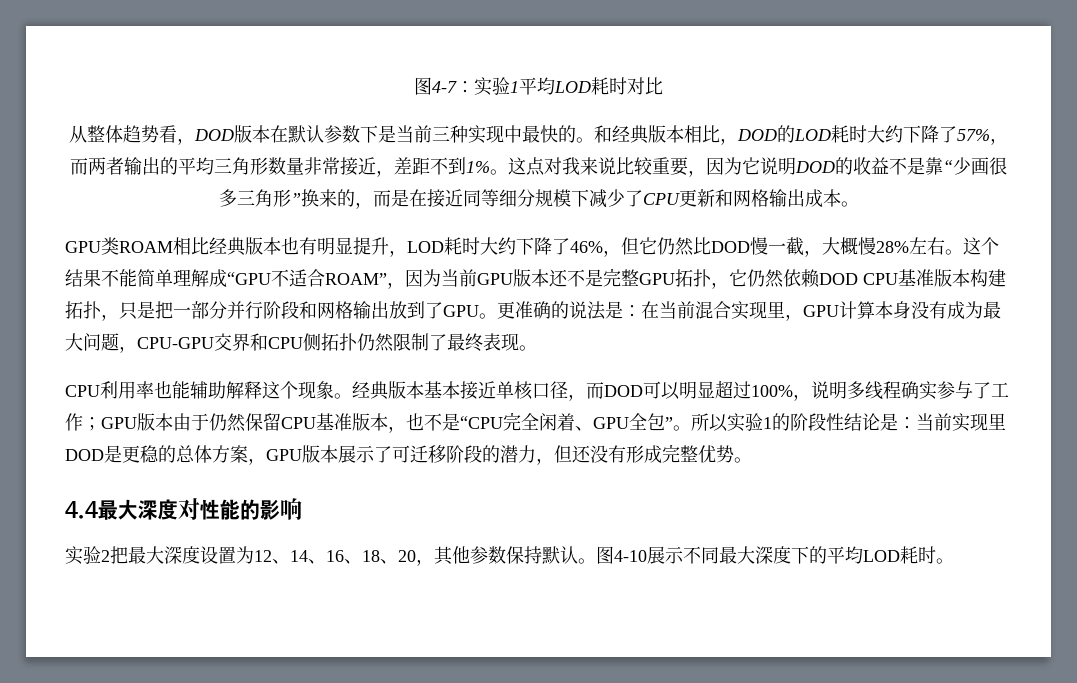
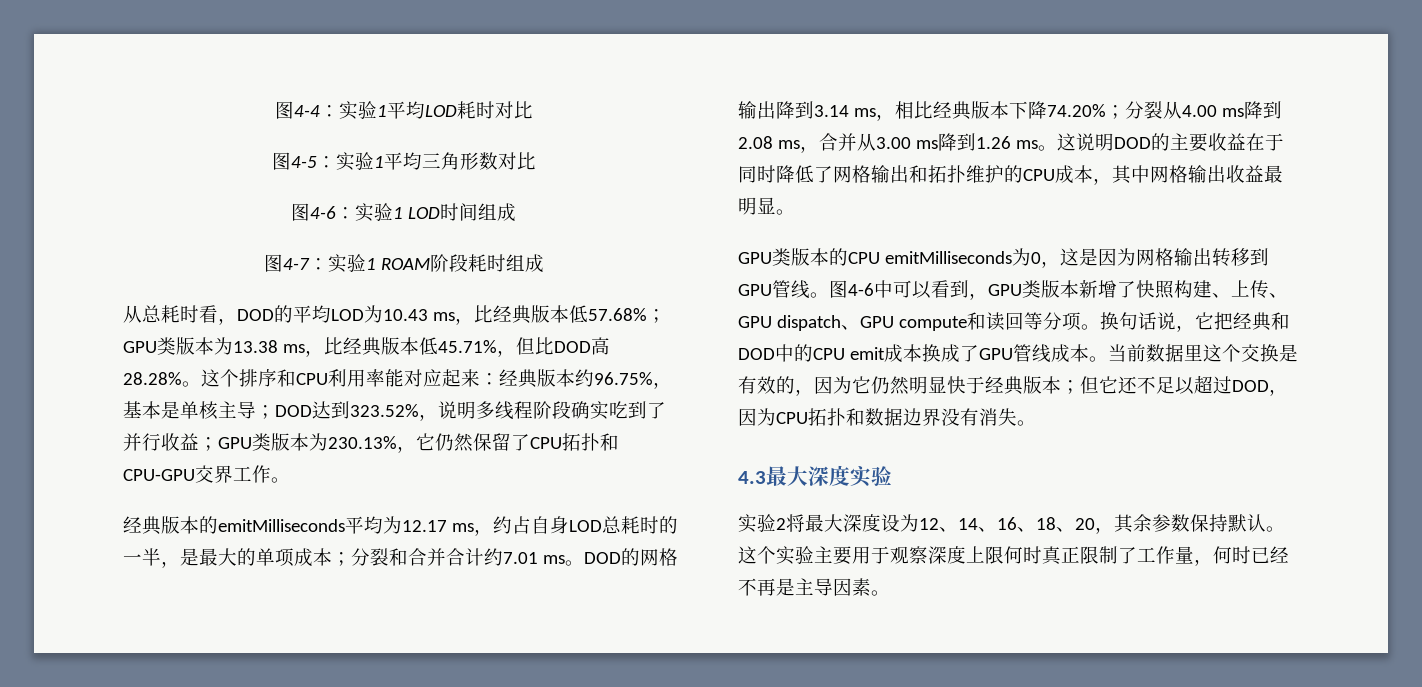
- 图4-7：实验1平均LOD耗时对比
+ 图4-4：实验1平均LOD耗时对比
- 从整体趋势看，DOD版本在默认参数下是当前三种实现中最快的。和经典版本相比，DOD的LOD耗时大约下降了57%，而两者输出的平均三角形数量非常接近，差距不到1%。这点对我来说比较重要，因为它说明DOD的收益不是靠“少画很多三角形”换来的，而是在接近同等细分规模下减少了CPU更新和网格输出成本。
- GPU类ROAM相比经典版本也有明显提升，LOD耗时大约下降了46%，但它仍然比DOD慢一截，大概慢28%左右。这个结果不能简单理解成“GPU不适合ROAM”，因为当前GPU版本还不是完整GPU拓扑，它仍然依赖DOD CPU基准版本构建拓扑，只是把一部分并行阶段和网格输出放到了GPU。更准确的说法是：在当前混合实现里，GPU计算本身没有成为最大问题，CPU-GPU交界和CPU侧拓扑仍然限制了最终表现。
- CPU利用率也能辅助解释这个现象。经典版本基本接近单核口径，而DOD可以明显超过100%，说明多线程确实参与了工作；GPU版本由于仍然保留CPU基准版本，也不是“CPU完全闲着、GPU全包”。所以实验1的阶段性结论是：当前实现里DOD是更稳的总体方案，GPU版本展示了可迁移阶段的潜力，但还没有形成完整优势。
- 4.4最大深度对性能的影响
+ 图4-5：实验1平均三角形数对比
+ 图4-6：实验1 LOD时间组成
+ 图4-7：实验1 ROAM阶段耗时组成
+ 从总耗时看，DOD的平均LOD为10.43 ms，比经典版本低57.68%；GPU类版本为13.38 ms，比经典版本低45.71%，但比DOD高28.28%。这个排序和CPU利用率能对应起来：经典版本约96.75%，基本是单核主导；DOD达到323.52%，说明多线程阶段确实吃到了并行收益；GPU类版本为230.13%，它仍然保留了CPU拓扑和CPU-GPU交界工作。
+ 经典版本的emitMilliseconds平均为12.17 ms，约占自身LOD总耗时的一半，是最大的单项成本；分裂和合并合计约7.01 ms。DOD的网格输出降到3.14 ms，相比经典版本下降74.20%；分裂从4.00 ms降到2.08 ms，合并从3.00 ms降到1.26 ms。这说明DOD的主要收益在于同时降低了网格输出和拓扑维护的CPU成本，其中网格输出收益最明显。
+ GPU类版本的CPU emitMilliseconds为0，这是因为网格输出转移到GPU管线。图4-6中可以看到，GPU类版本新增了快照构建、上传、GPU dispatch、GPU compute和读回等分项。换句话说，它把经典和DOD中的CPU emit成本换成了GPU管线成本。当前数据里这个交换是有效的，因为它仍然明显快于经典版本；但它还不足以超过DOD，因为CPU拓扑和数据边界没有消失。
+ 4.3最大深度实验
- 实验2把最大深度设置为12、14、16、18、20，其他参数保持默认。
+ 实验2将最大深度设为12、14、16、18、20，其余参数保持默认。
- 图4-10展示不同最大深度下的平均LOD耗时。
+ 这个实验主要用于观察深度上限何时真正限制了工作量，何时已经不再是主导因素。

